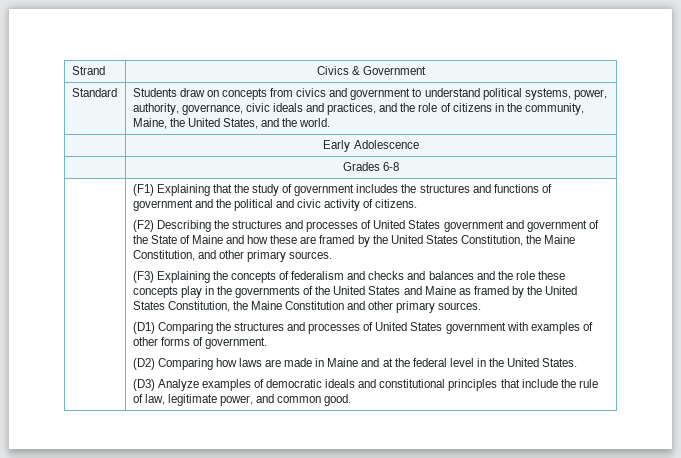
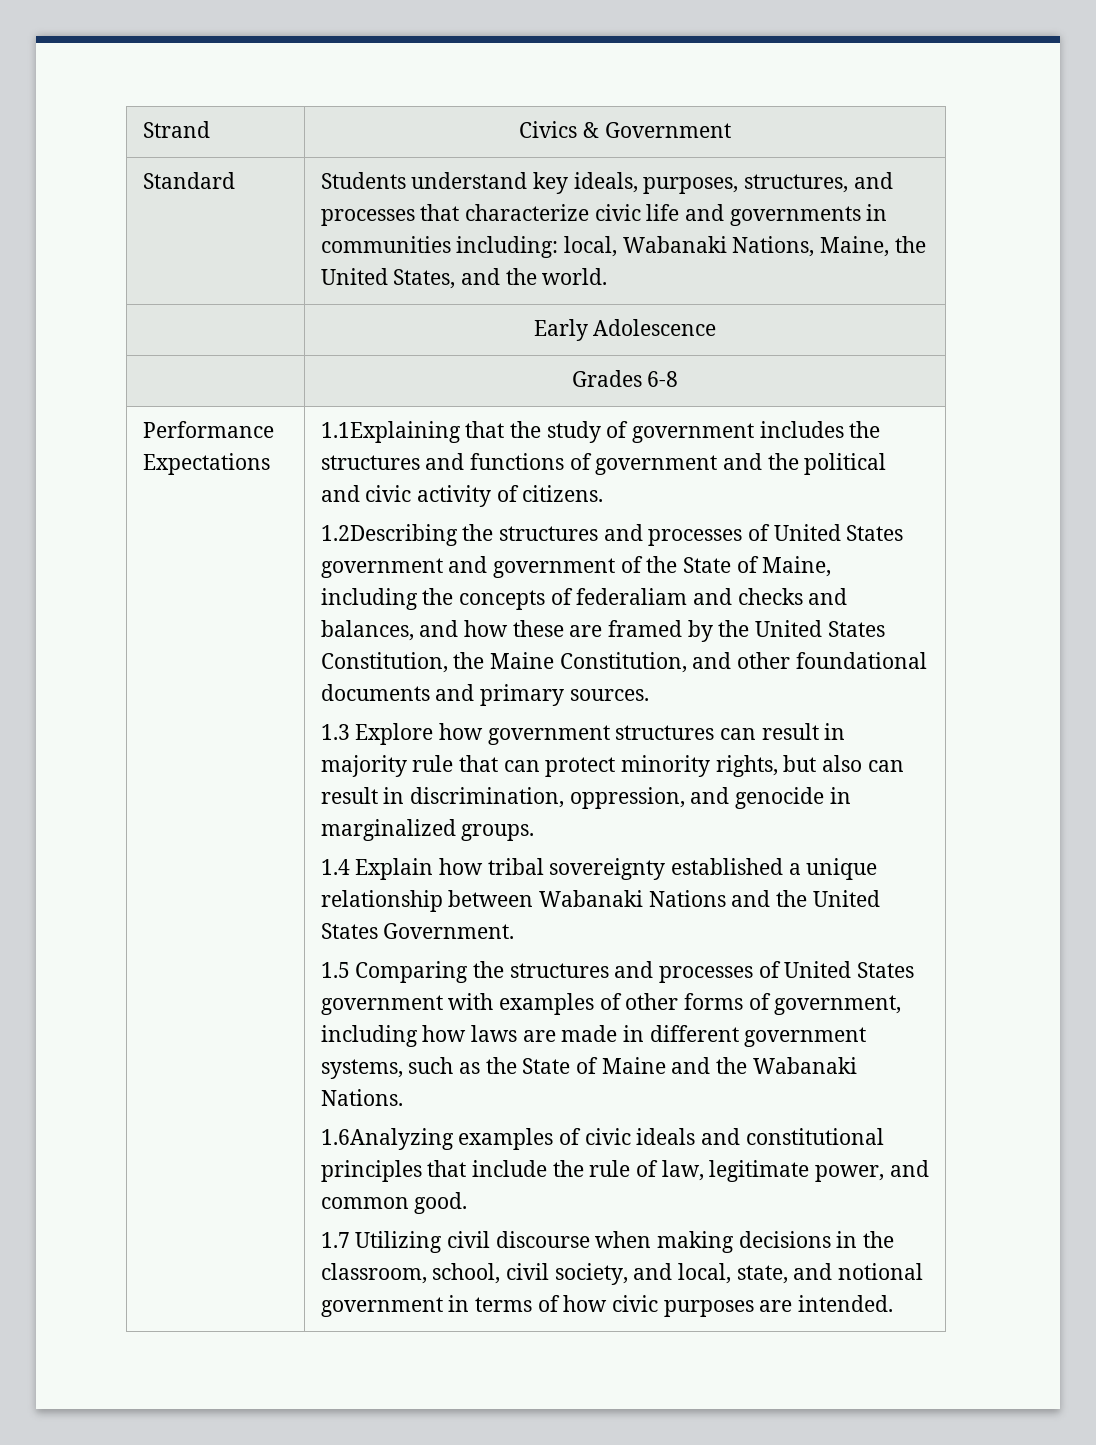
- Standard | Students draw on concepts from civics and government to understand political systems, power, authority, governance, civic ideals and practices, and the role of citizens in the community, Maine, the United States, and the world.
+ Standard | Students understand key ideals, purposes, structures, and processes that characterize civic life and governments in communities including: local, Wabanaki Nations, Maine, the United States, and the world.
- (F1) Explaining that the study of government includes the structures and functions of government and the political and civic activity of citizens.
+ Performance Expectations | 1.1Explaining that the study of government includes the structures and functions of government and the political and civic activity of citizens.
- (F2) Describing the structures and processes of United States government and government of the State of Maine and how these are framed by the United States Constitution, the Maine Constitution, and other primary sources.
- (F3) Explaining the concepts of federalism and checks and balances and the role these concepts play in the governments of the United States and Maine as framed by the United States Constitution, the Maine Constitution and other primary sources.
- (D1) Comparing the structures and processes of United States government with examples of other forms of government.
- (D2) Comparing how laws are made in Maine and at the federal level in the United States.
- (D3) Analyze examples of democratic ideals and constitutional principles that include the rule of law, legitimate power, and common good.
+ 1.2Describing the structures and processes of United States government and government of the State of Maine, including the concepts of federaliam and checks and balances, and how these are framed by the United States Constitution, the Maine Constitution, and other foundational documents and primary sources.
+ 1.3 Explore how government structures can result in majority rule that can protect minority rights, but also can result in discrimination, oppression, and genocide in marginalized groups.
+ 1.4 Explain how tribal sovereignty established a unique relationship between Wabanaki Nations and the United States Government.
+ 1.5 Comparing the structures and processes of United States government with examples of other forms of government, including how laws are made in different government systems, such as the State of Maine and the Wabanaki Nations.
+ 1.6Analyzing examples of civic ideals and constitutional principles that include the rule of law, legitimate power, and common good.
+ 1.7 Utilizing civil discourse when making decisions in the classroom, school, civil society, and local, state, and notional government in terms of how civic purposes are intended.

